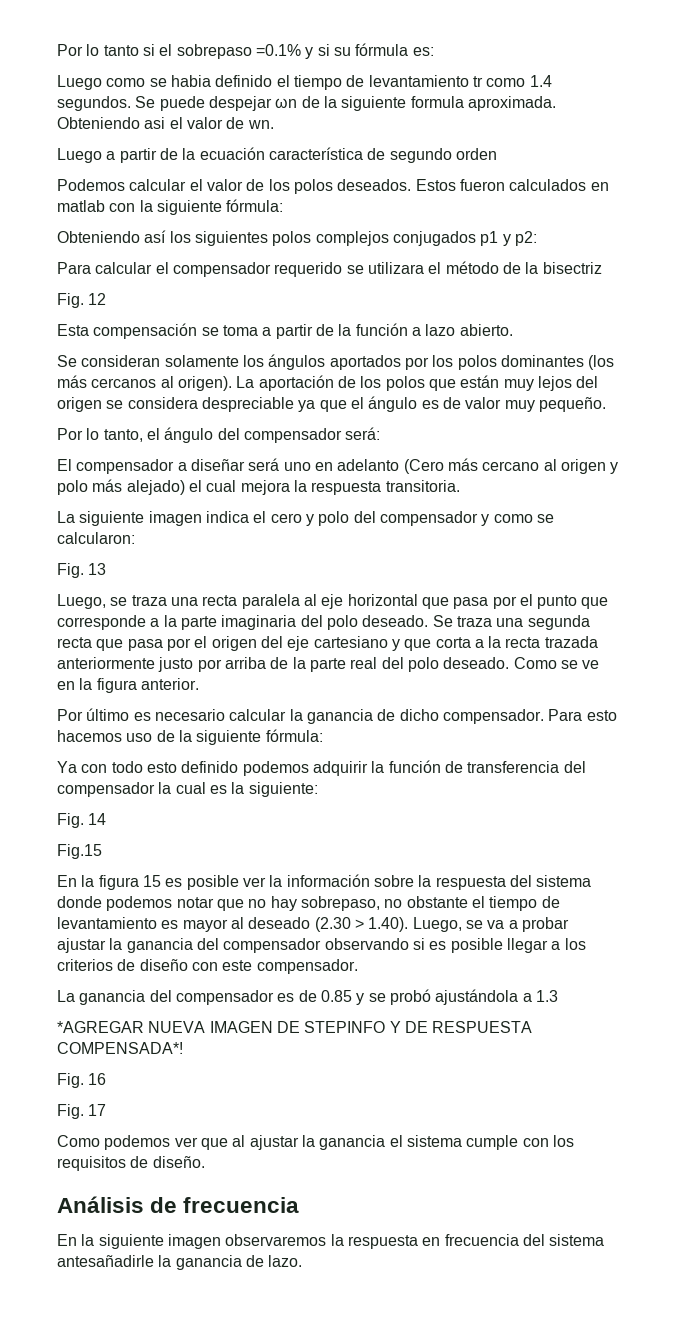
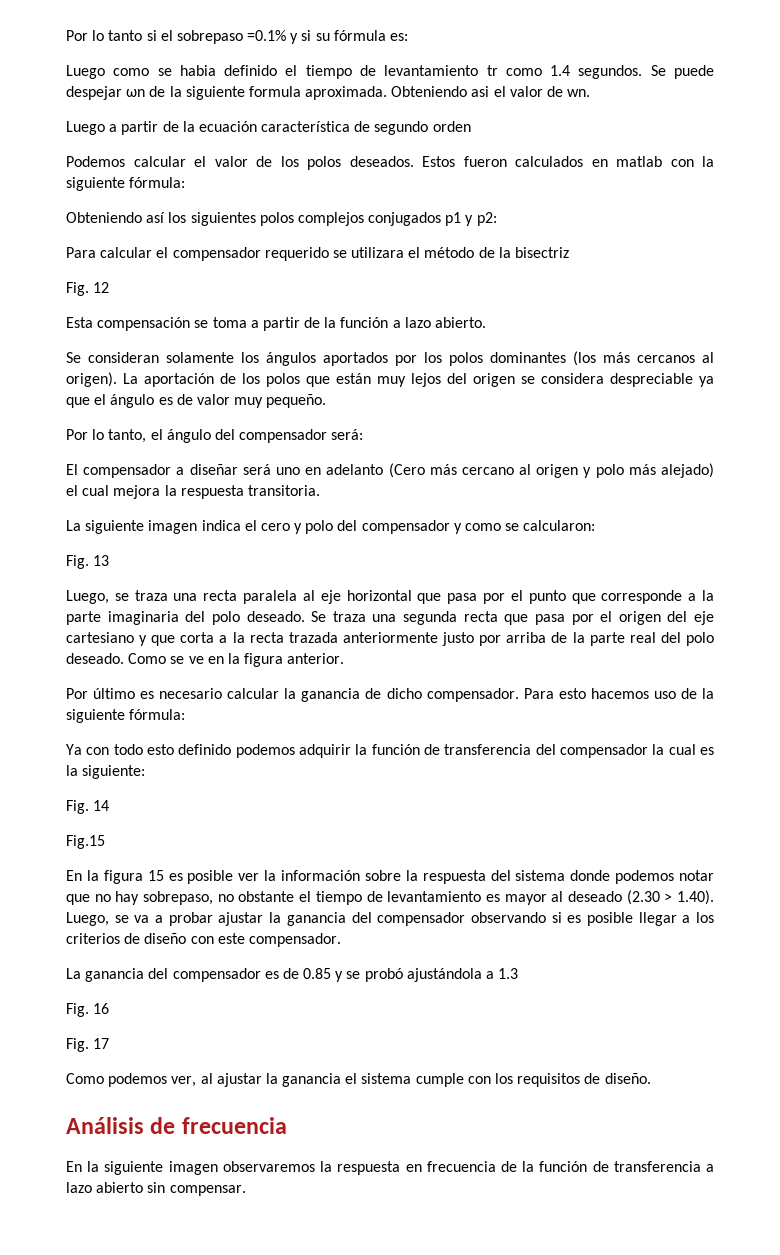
- *AGREGAR NUEVA IMAGEN DE STEPINFO Y DE RESPUESTA COMPENSADA*!
- Como podemos ver que al ajustar la ganancia el sistema cumple con los requisitos de diseño.
+ Como podemos ver, al ajustar la ganancia el sistema cumple con los requisitos de diseño.
- En la siguiente imagen observaremos la respuesta en frecuencia del sistema antesañadirle la ganancia de lazo.
+ En la siguiente imagen observaremos la respuesta en frecuencia de la función de transferencia a lazo abierto sin compensar.

